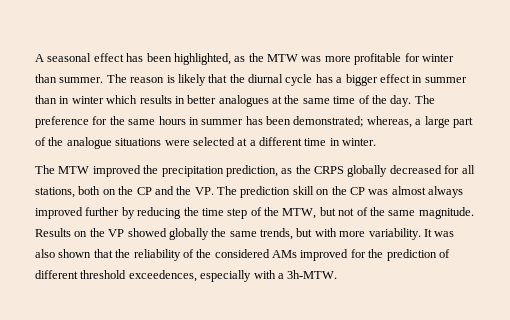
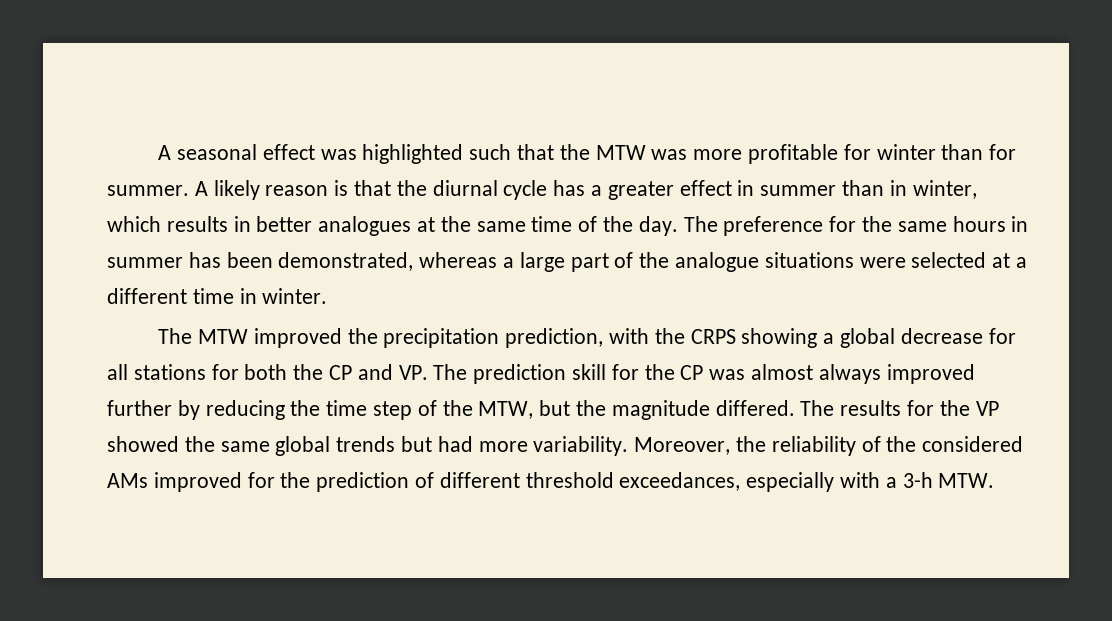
- A seasonal effect has been highlighted, as the MTW was more profitable for winter than summer. The reason is likely that the diurnal cycle has a bigger effect in summer than in winter which results in better analogues at the same time of the day.
+ A seasonal effect was highlighted such that the MTW was more profitable for winter than for summer. A likely reason is that the diurnal cycle has a greater effect in summer than in winter, which results in better analogues at the same time of the day.
- The preference for the same hours in summer has been demonstrated; whereas, a large part of the analogue situations were selected at a different time in winter.
+ The preference for the same hours in summer has been demonstrated, whereas a large part of the analogue situations were selected at a different time in winter.
- The MTW improved the precipitation prediction, as the CRPS globally decreased for all stations, both on the CP and the VP. The prediction skill on the CP was almost always improved further by reducing the time step of the MTW, but not of the same magnitude. Results on the VP showed globally the same trends, but with more variability. It was also shown that the reliability of the considered AMs improved for the prediction of different threshold exceedences, especially with a 3h-MTW.
+ The MTW improved the precipitation prediction, with the CRPS showing a global decrease for all stations for both the CP and VP. The prediction skill for the CP was almost always improved further by reducing the time step of the MTW, but the magnitude differed. The results for the VP showed the same global trends but had more variability. Moreover, the reliability of the considered AMs improved for the prediction of different threshold exceedances, especially with a 3-h MTW.

